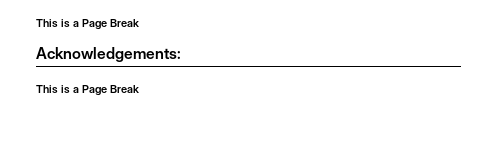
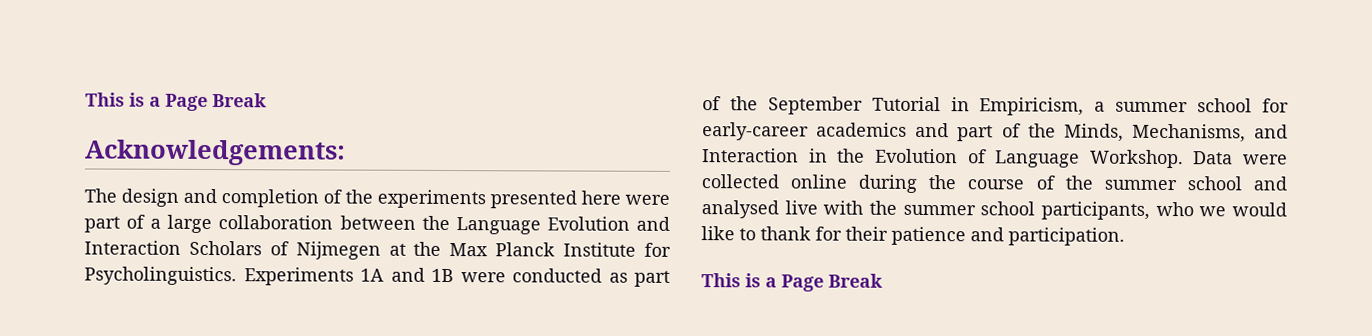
+ The design and completion of the experiments presented here were part of a large collaboration between the Language Evolution and Interaction Scholars of Nijmegen at the Max Planck Institute for Psycholinguistics. Experiments 1A and 1B were conducted as part of the September Tutorial in Empiricism, a summer school for early-career academics and part of the Minds, Mechanisms, and Interaction in the Evolution of Language Workshop. Data were collected online during the course of the summer school and analysed live with the summer school participants, who we would like to thank for their patience and participation.

